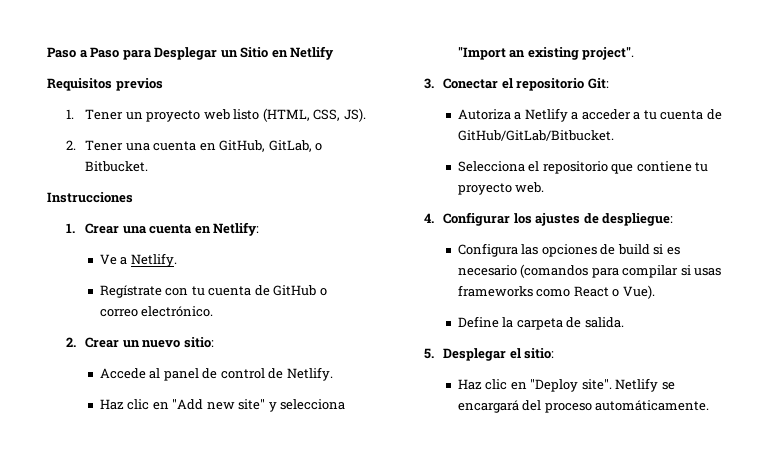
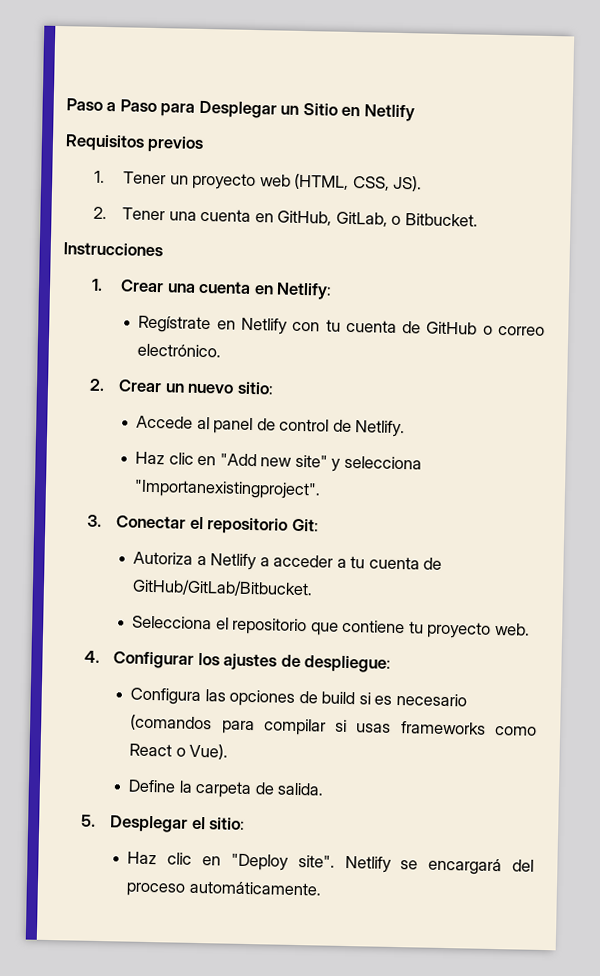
- 1. Tener un proyecto web listo (HTML, CSS, JS).
+ 1. Tener un proyecto web (HTML, CSS, JS).
- Ve a Netlify.
- Regístrate con tu cuenta de GitHub o correo electrónico.
+ Regístrate en Netlify con tu cuenta de GitHub o correo electrónico.
- Haz clic en "Add new site" y selecciona "Import an existing project".
+ Haz clic en "Add new site" y selecciona "Importanexistingproject".

